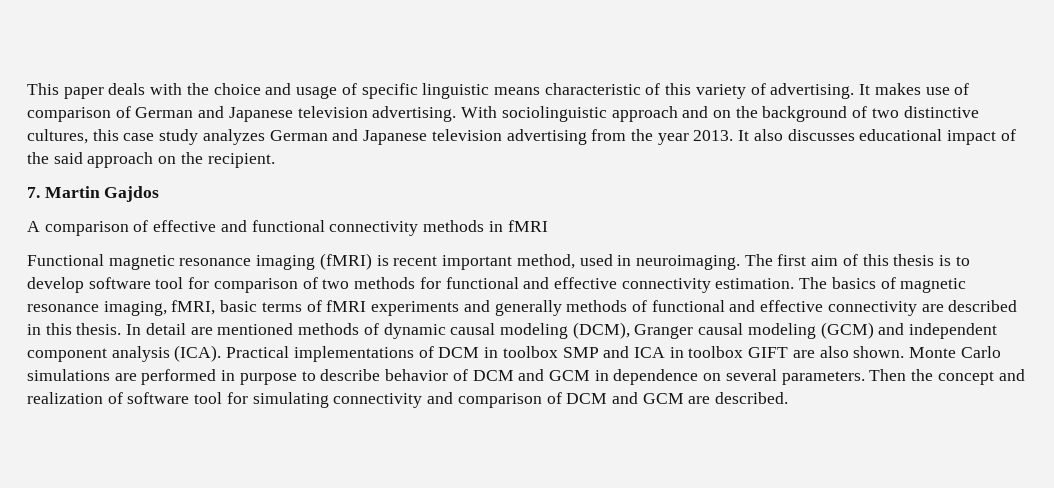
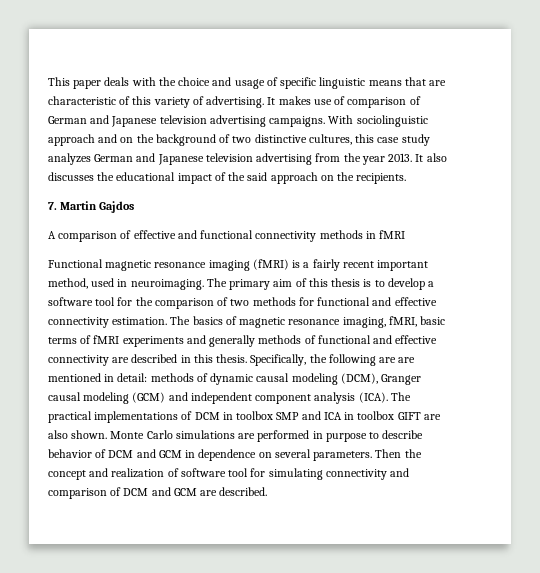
- This paper deals with the choice and usage of specific linguistic means characteristic of this variety of advertising.
+ This paper deals with the choice and usage of specific linguistic means that are characteristic of this variety of advertising.
- It makes use of comparison of German and Japanese television advertising.
+ It makes use of comparison of German and Japanese television advertising campaigns.
- It also discusses educational impact of the said approach on the recipient.
+ It also discusses the educational impact of the said approach on the recipients.
- Functional magnetic resonance imaging (fMRI) is recent important method, used in neuroimaging.
+ Functional magnetic resonance imaging (fMRI) is a fairly recent important method, used in neuroimaging.
- The first aim of this thesis is to develop software tool for comparison of two methods for functional and effective connectivity estimation.
+ The primary aim of this thesis is to develop a software tool for the comparison of two methods for functional and effective connectivity estimation.
- In detail are mentioned methods of dynamic causal modeling (DCM), Granger causal modeling (GCM) and independent component analysis (ICA).
+ Specifically, the following are are mentioned in detail: methods of dynamic causal modeling (DCM), Granger causal modeling (GCM) and independent component analysis (ICA).
- Practical implementations of DCM in toolbox SMP and ICA in toolbox GIFT are also shown.
+ The practical implementations of DCM in toolbox SMP and ICA in toolbox GIFT are also shown.

